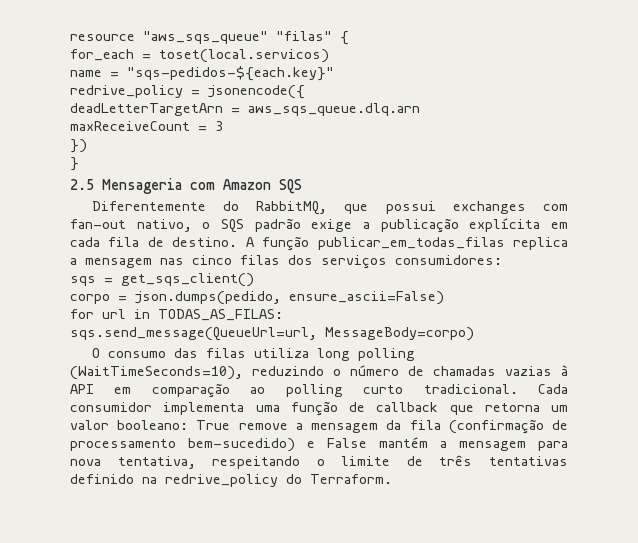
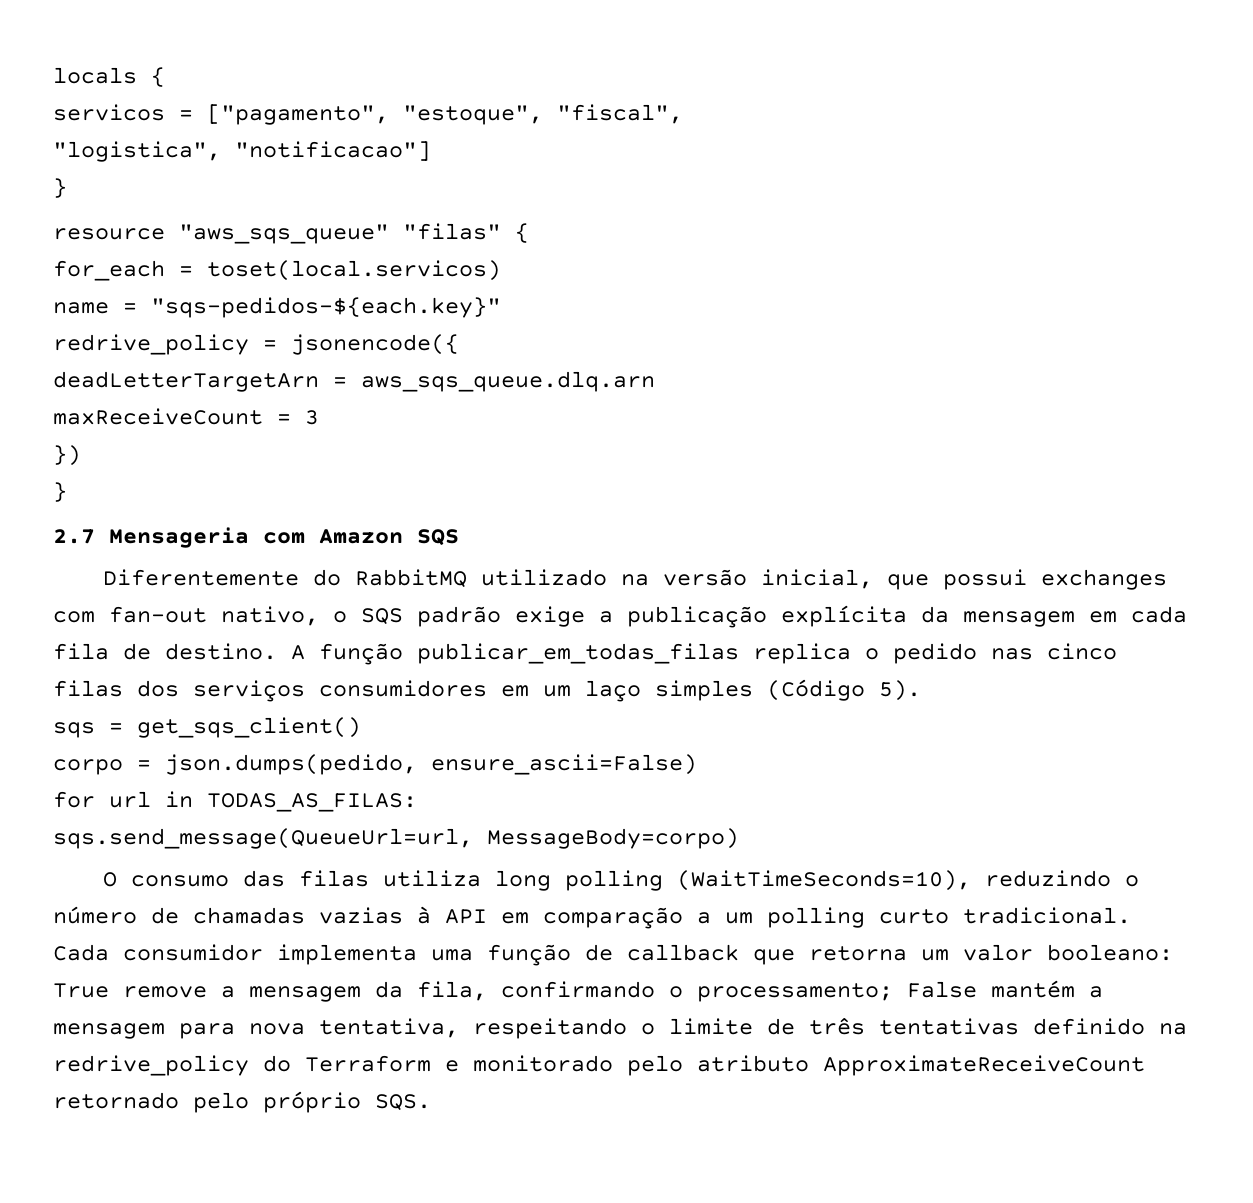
+ locals {
+ servicos = ["pagamento", "estoque", "fiscal",
+ "logistica", "notificacao"]
+ }
- 2.5 Mensageria com Amazon SQS
+ 2.7 Mensageria com Amazon SQS
- Diferentemente do RabbitMQ, que possui exchanges com fan-out nativo, o SQS padrão exige a publicação explícita em cada fila de destino.
+ Diferentemente do RabbitMQ utilizado na versão inicial, que possui exchanges com fan-out nativo, o SQS padrão exige a publicação explícita da mensagem em cada fila de destino.
- A função publicar_em_todas_filas replica a mensagem nas cinco filas dos serviços consumidores:
+ A função publicar_em_todas_filas replica o pedido nas cinco filas dos serviços consumidores em um laço simples (Código 5).
- O consumo das filas utiliza long polling (WaitTimeSeconds=10), reduzindo o número de chamadas vazias à API em comparação ao polling curto tradicional.
+ O consumo das filas utiliza long polling (WaitTimeSeconds=10), reduzindo o número de chamadas vazias à API em comparação a um polling curto tradicional.
- Cada consumidor implementa uma função de callback que retorna um valor booleano: True remove a mensagem da fila (confirmação de processamento bem-sucedido) e False mantém a mensagem para nova tentativa, respeitando o limite de três tentativas definido na redrive_policy do Terraform.
+ Cada consumidor implementa uma função de callback que retorna um valor booleano: True remove a mensagem da fila, confirmando o processamento; False mantém a mensagem para nova tentativa, respeitando o limite de três tentativas definido na redrive_policy do Terraform e monitorado pelo atributo ApproximateReceiveCount retornado pelo próprio SQS.

